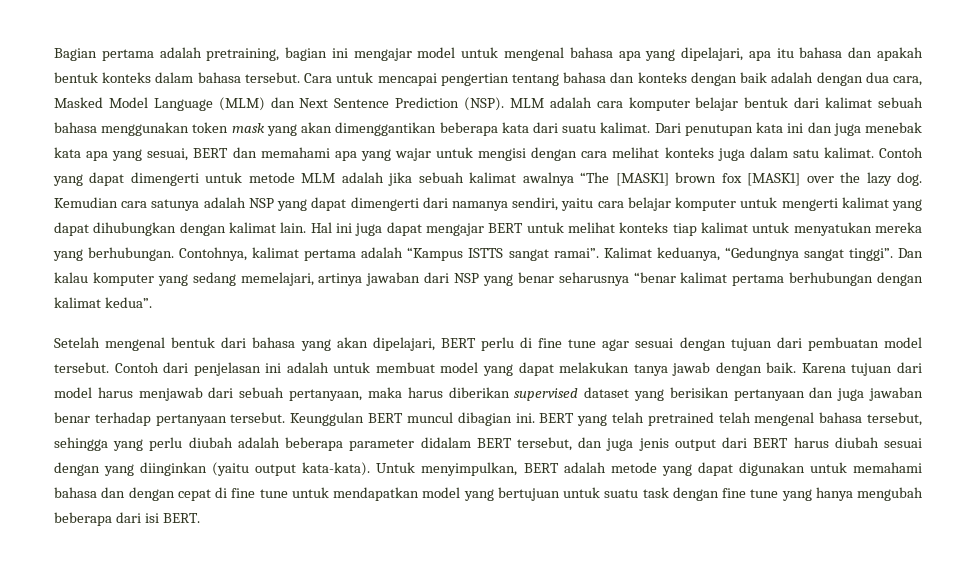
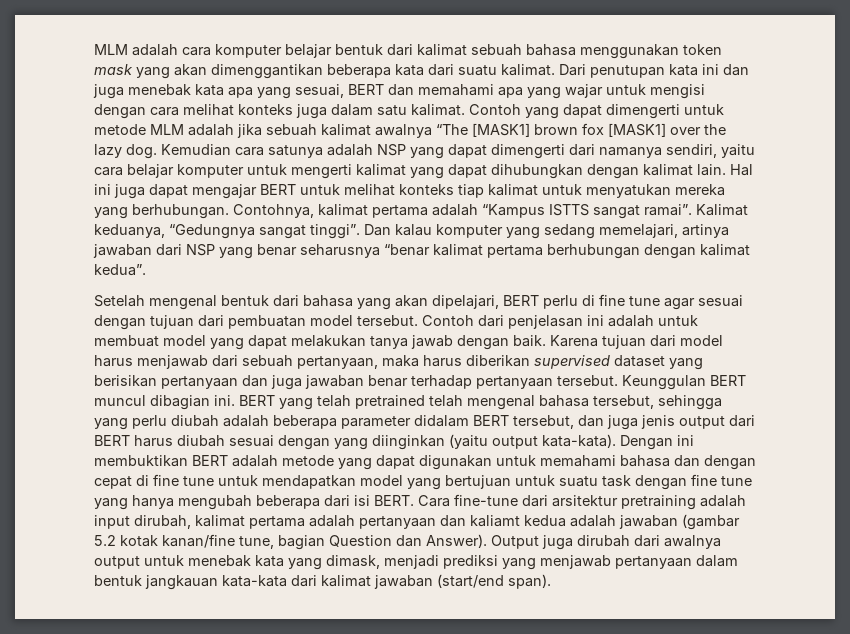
- Bagian pertama adalah pretraining, bagian ini mengajar model untuk mengenal bahasa apa yang dipelajari, apa itu bahasa dan apakah bentuk konteks dalam bahasa tersebut. Cara untuk mencapai pengertian tentang bahasa dan konteks dengan baik adalah dengan dua cara, Masked Model Language (MLM) dan Next Sentence Prediction (NSP).
- Untuk menyimpulkan, BERT adalah metode yang dapat digunakan untuk memahami bahasa dan dengan cepat di fine tune untuk mendapatkan model yang bertujuan untuk suatu task dengan fine tune yang hanya mengubah beberapa dari isi BERT.
+ Dengan ini membuktikan BERT adalah metode yang dapat digunakan untuk memahami bahasa dan dengan cepat di fine tune untuk mendapatkan model yang bertujuan untuk suatu task dengan fine tune yang hanya mengubah beberapa dari isi BERT.
+ Cara fine-tune dari arsitektur pretraining adalah input dirubah, kalimat pertama adalah pertanyaan dan kaliamt kedua adalah jawaban (gambar 5.2 kotak kanan/fine tune, bagian Question dan Answer). Output juga dirubah dari awalnya output untuk menebak kata yang dimask, menjadi prediksi yang menjawab pertanyaan dalam bentuk jangkauan kata-kata dari kalimat jawaban (start/end span).

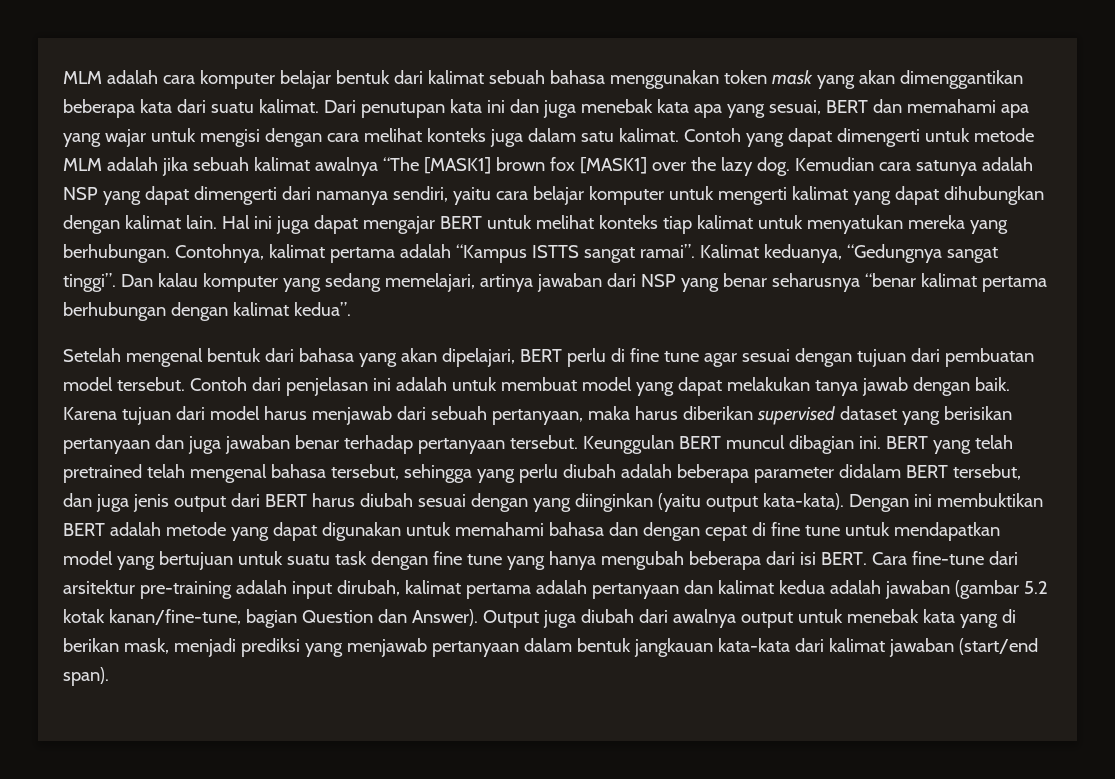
- Cara fine-tune dari arsitektur pretraining adalah input dirubah, kalimat pertama adalah pertanyaan dan kaliamt kedua adalah jawaban (gambar 5.2 kotak kanan/fine tune, bagian Question dan Answer).
+ Cara fine-tune dari arsitektur pre-training adalah input dirubah, kalimat pertama adalah pertanyaan dan kalimat kedua adalah jawaban (gambar 5.2 kotak kanan/fine-tune, bagian Question dan Answer).
- Output juga dirubah dari awalnya output untuk menebak kata yang dimask, menjadi prediksi yang menjawab pertanyaan dalam bentuk jangkauan kata-kata dari kalimat jawaban (start/end span).
+ Output juga diubah dari awalnya output untuk menebak kata yang di berikan mask, menjadi prediksi yang menjawab pertanyaan dalam bentuk jangkauan kata-kata dari kalimat jawaban (start/end span).

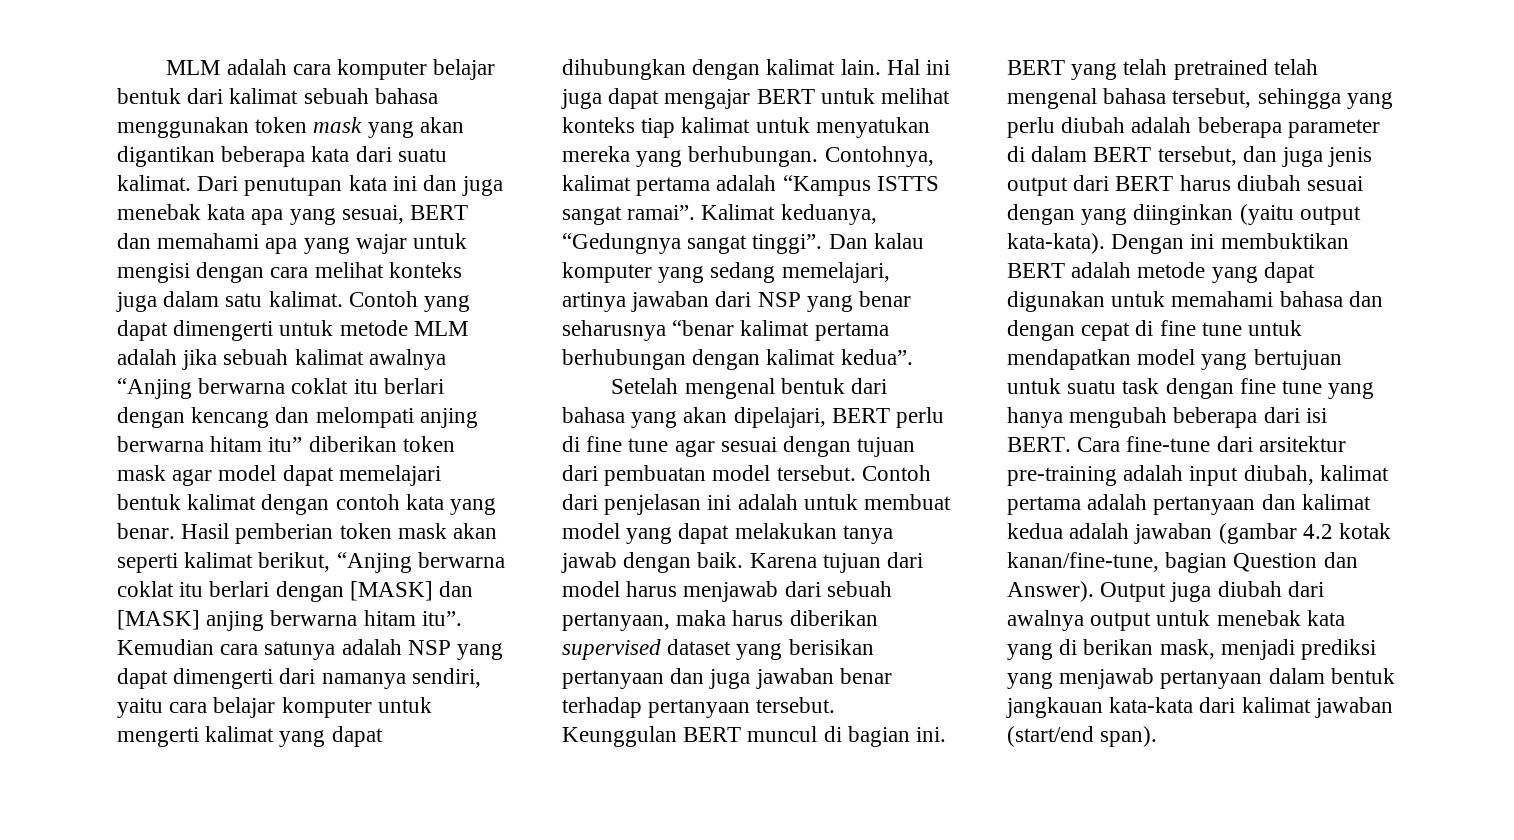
- MLM adalah cara komputer belajar bentuk dari kalimat sebuah bahasa menggunakan token mask yang akan dimenggantikan beberapa kata dari suatu kalimat.
+ MLM adalah cara komputer belajar bentuk dari kalimat sebuah bahasa menggunakan token mask yang akan digantikan beberapa kata dari suatu kalimat.
- Contoh yang dapat dimengerti untuk metode MLM adalah jika sebuah kalimat awalnya “The [MASK1] brown fox [MASK1] over the lazy dog.
+ Contoh yang dapat dimengerti untuk metode MLM adalah jika sebuah kalimat awalnya “Anjing berwarna coklat itu berlari dengan kencang dan melompati anjing berwarna hitam itu” diberikan token mask agar model dapat memelajari bentuk kalimat dengan contoh kata yang benar. Hasil pemberian token mask akan seperti kalimat berikut, “Anjing berwarna coklat itu berlari dengan [MASK] dan [MASK] anjing berwarna hitam itu”.
- Keunggulan BERT muncul dibagian ini.
+ Keunggulan BERT muncul di bagian ini.
- BERT yang telah pretrained telah mengenal bahasa tersebut, sehingga yang perlu diubah adalah beberapa parameter didalam BERT tersebut, dan juga jenis output dari BERT harus diubah sesuai dengan yang diinginkan (yaitu output kata-kata).
+ BERT yang telah pretrained telah mengenal bahasa tersebut, sehingga yang perlu diubah adalah beberapa parameter di dalam BERT tersebut, dan juga jenis output dari BERT harus diubah sesuai dengan yang diinginkan (yaitu output kata-kata).
- Cara fine-tune dari arsitektur pre-training adalah input dirubah, kalimat pertama adalah pertanyaan dan kalimat kedua adalah jawaban (gambar 5.2 kotak kanan/fine-tune, bagian Question dan Answer).
+ Cara fine-tune dari arsitektur pre-training adalah input diubah, kalimat pertama adalah pertanyaan dan kalimat kedua adalah jawaban (gambar 4.2 kotak kanan/fine-tune, bagian Question dan Answer).

